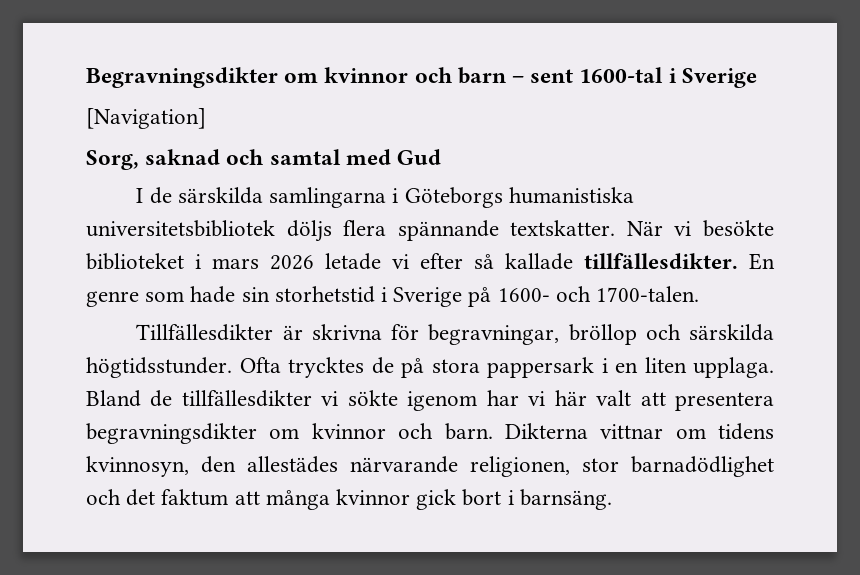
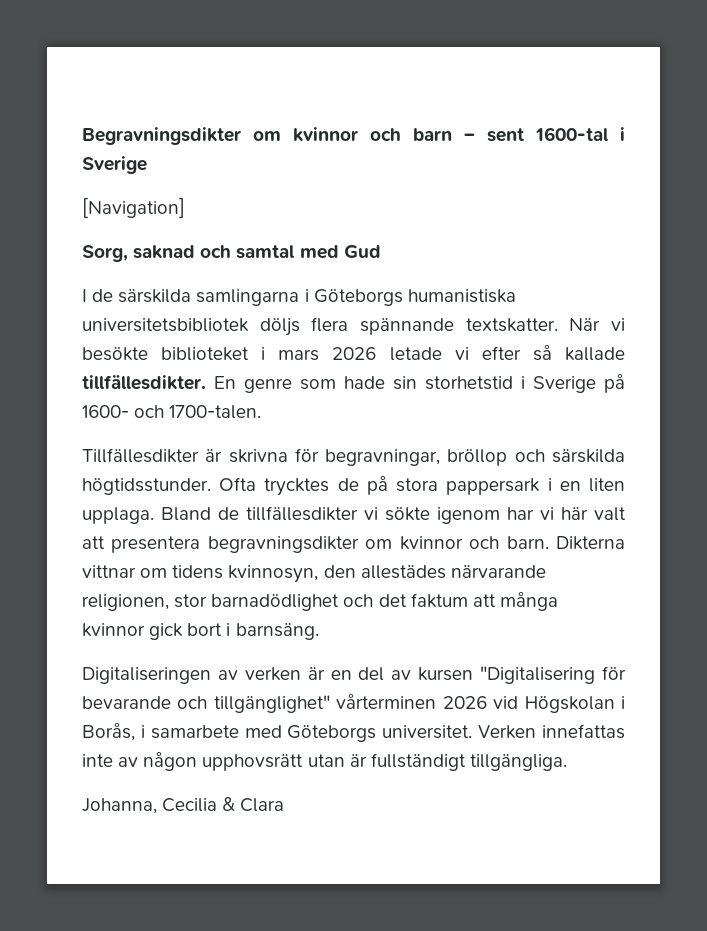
+ Digitaliseringen av verken är en del av kursen "Digitalisering för bevarande och tillgänglighet" vårterminen 2026 vid Högskolan i Borås, i samarbete med Göteborgs universitet. Verken innefattas inte av någon upphovsrätt utan är fullständigt tillgängliga.
+ Johanna, Cecilia & Clara

